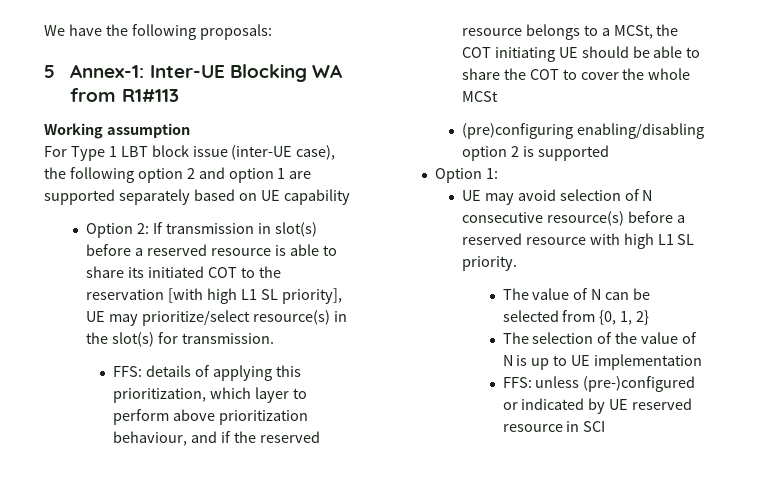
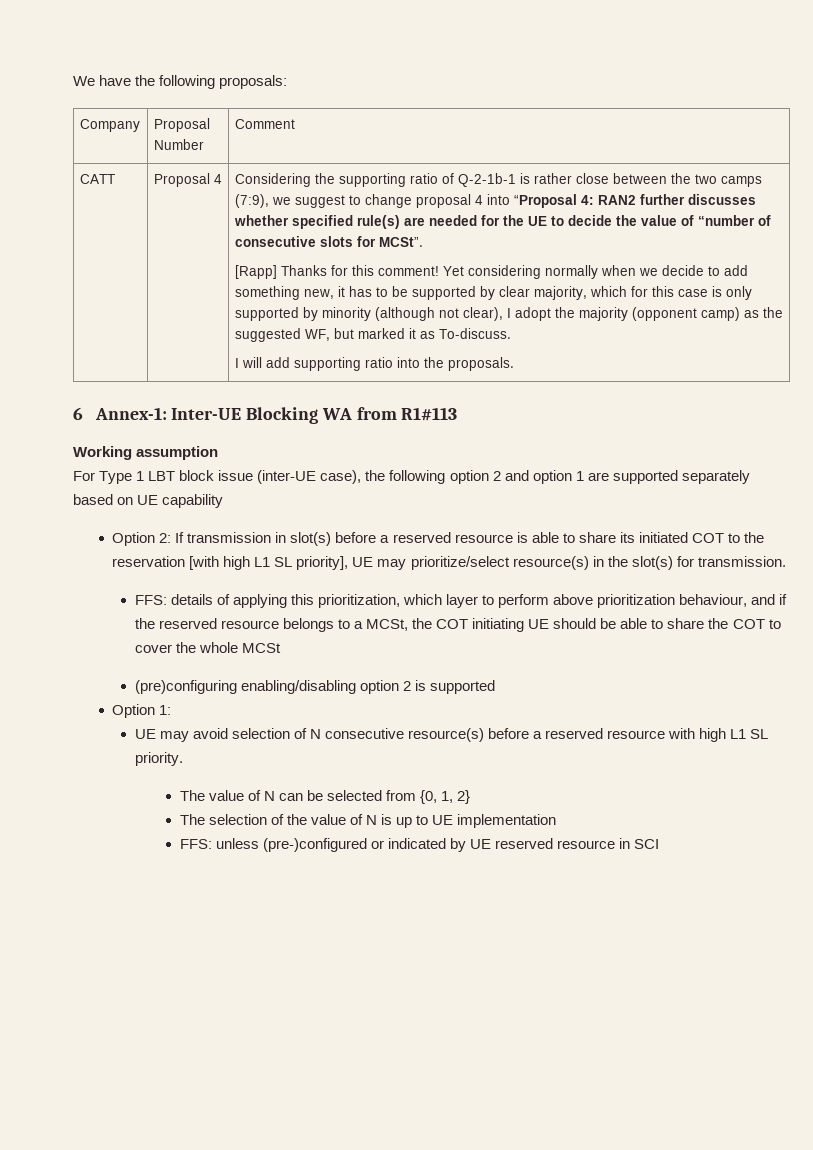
- 5 Annex-1: Inter-UE Blocking WA from R1#113
+ Company | Proposal Number | Comment
+ CATT | Proposal 4 | Considering the supporting ratio of Q-2-1b-1 is rather close between the two camps (7:9), we suggest to change proposal 4 into “Proposal 4: RAN2 further discusses whether specified rule(s) are needed for the UE to decide the value of “number of consecutive slots for MCSt”.
+ [Rapp] Thanks for this comment! Yet considering normally when we decide to add something new, it has to be supported by clear majority, which for this case is only supported by minority (although not clear), I adopt the majority (opponent camp) as the suggested WF, but marked it as To-discuss.
+ I will add supporting ratio into the proposals.
+ 6 Annex-1: Inter-UE Blocking WA from R1#113

